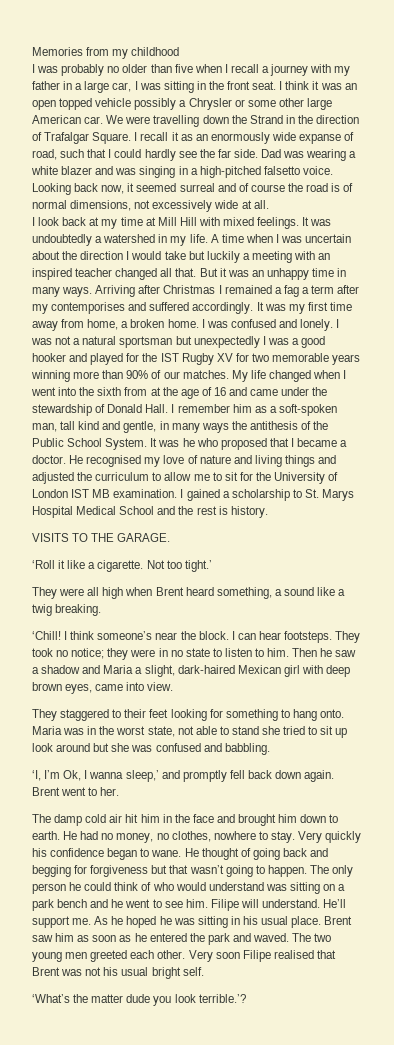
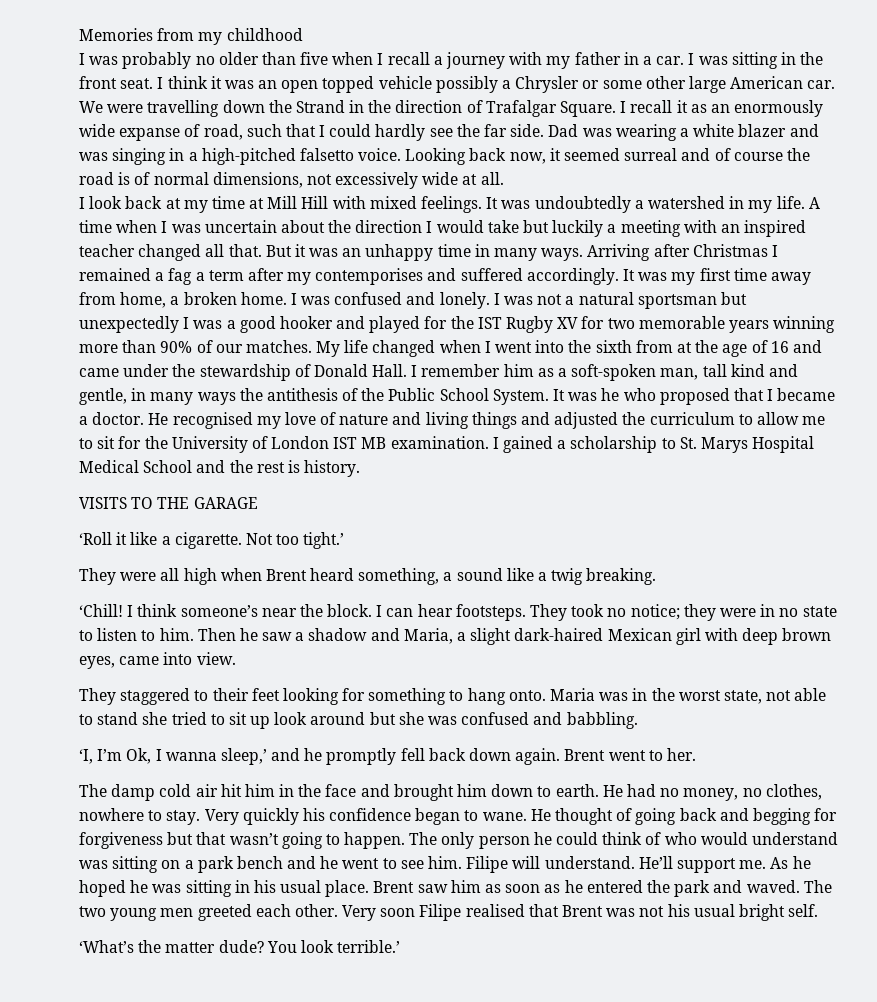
- I was probably no older than five when I recall a journey with my father in a large car, I was sitting in the front seat.
+ I was probably no older than five when I recall a journey with my father in a car. I was sitting in the front seat.
- VISITS TO THE GARAGE.
+ VISITS TO THE GARAGE
- Then he saw a shadow and Maria a slight, dark-haired Mexican girl with deep brown eyes, came into view.
+ Then he saw a shadow and Maria, a slight dark-haired Mexican girl with deep brown eyes, came into view.
- ‘I, I’m Ok, I wanna sleep,’ and promptly fell back down again.
+ ‘I, I’m Ok, I wanna sleep,’ and he promptly fell back down again.
- ‘What’s the matter dude you look terrible.’?
+ ‘What’s the matter dude? You look terrible.’

